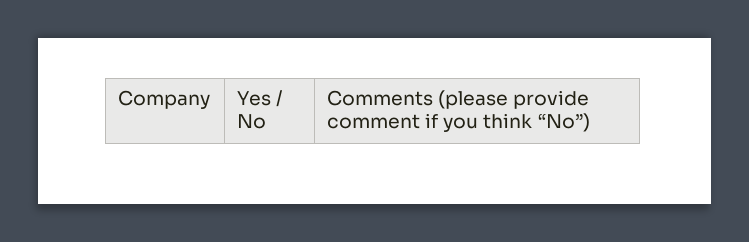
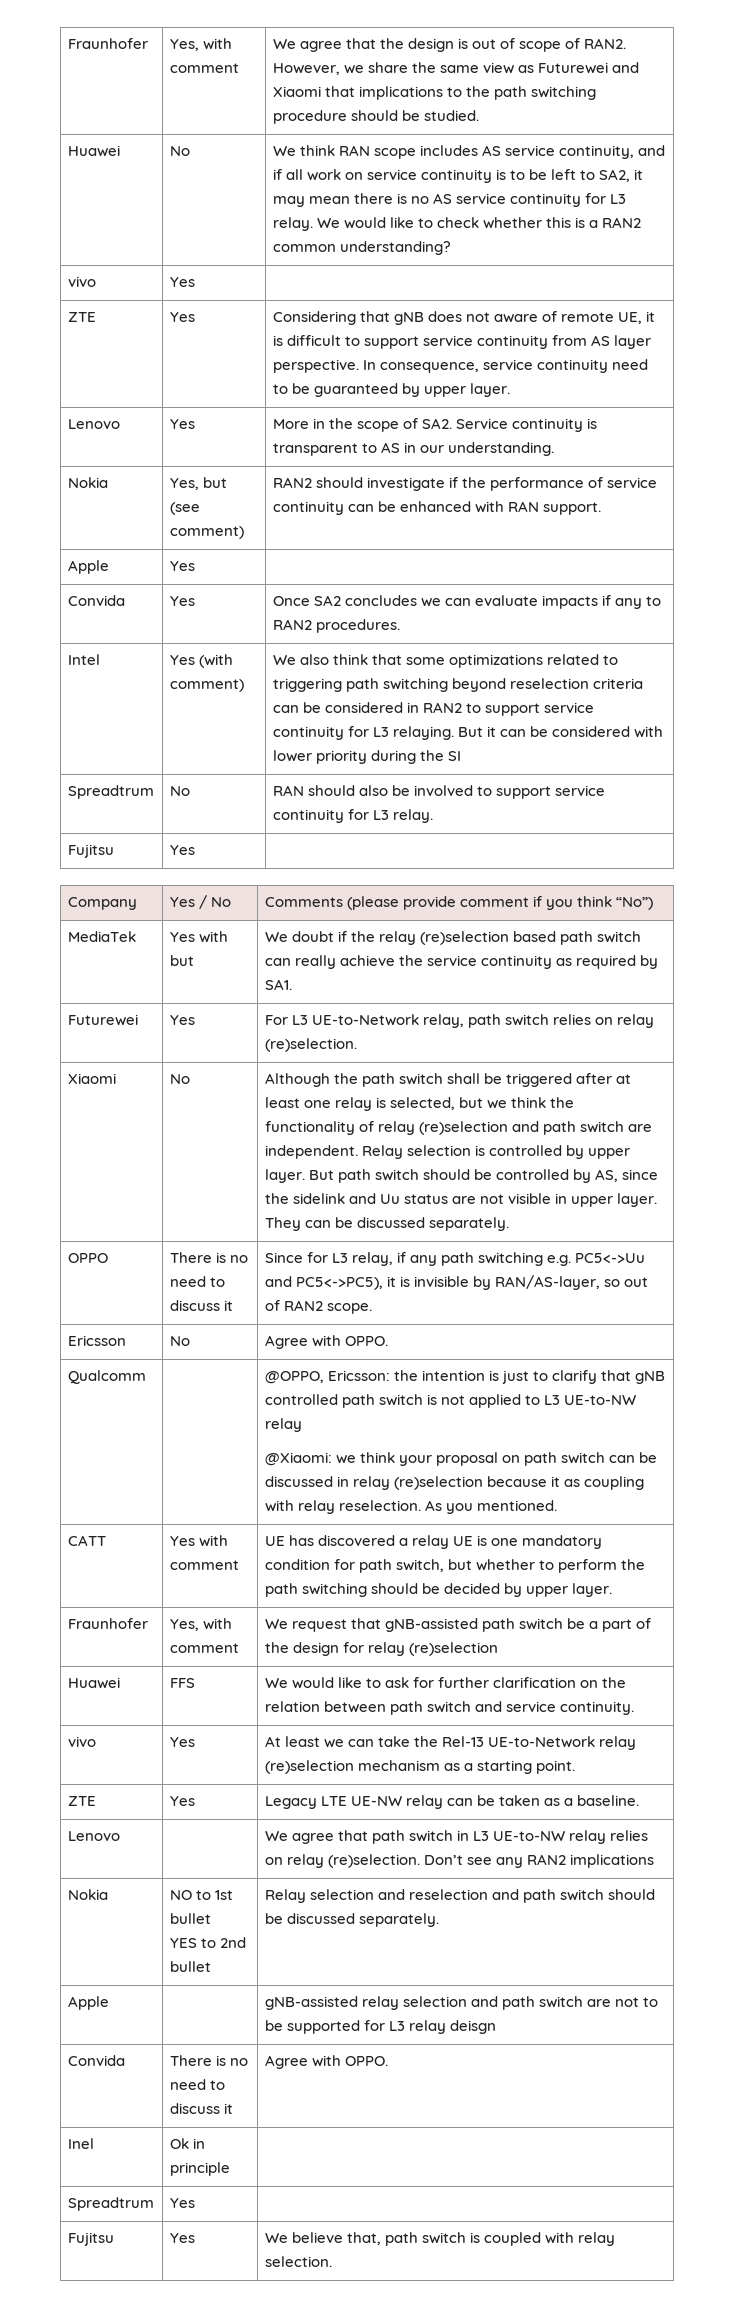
+ Fraunhofer | Yes, with comment | We agree that the design is out of scope of RAN2. However, we share the same view as Futurewei and Xiaomi that implications to the path switching procedure should be studied.
+ Huawei | No | We think RAN scope includes AS service continuity, and if all work on service continuity is to be left to SA2, it may mean there is no AS service continuity for L3 relay. We would like to check whether this is a RAN2 common understanding?
+ vivo | Yes |
+ ZTE | Yes | Considering that gNB does not aware of remote UE, it is difficult to support service continuity from AS layer perspective. In consequence, service continuity need to be guaranteed by upper layer.
+ Lenovo | Yes | More in the scope of SA2. Service continuity is transparent to AS in our understanding.
+ Nokia | Yes, but (see comment) | RAN2 should investigate if the performance of service continuity can be enhanced with RAN support.
+ Apple | Yes |
+ Convida | Yes | Once SA2 concludes we can evaluate impacts if any to RAN2 procedures.
+ Intel | Yes (with comment) | We also think that some optimizations related to triggering path switching beyond reselection criteria can be considered in RAN2 to support service continuity for L3 relaying. But it can be considered with lower priority during the SI
+ Spreadtrum | No | RAN should also be involved to support service continuity for L3 relay.
+ Fujitsu | Yes |
+ MediaTek | Yes with but | We doubt if the relay (re)selection based path switch can really achieve the service continuity as required by SA1.
+ Futurewei | Yes | For L3 UE-to-Network relay, path switch relies on relay (re)selection.
+ Xiaomi | No | Although the path switch shall be triggered after at least one relay is selected, but we think the functionality of relay (re)selection and path switch are independent. Relay selection is controlled by upper layer. But path switch should be controlled by AS, since the sidelink and Uu status are not visible in upper layer. They can be discussed separately.
+ OPPO | There is no need to discuss it | Since for L3 relay, if any path switching e.g. PC5<->Uu and PC5<->PC5), it is invisible by RAN/AS-layer, so out of RAN2 scope.
+ Ericsson | No | Agree with OPPO.
+ Qualcomm | | @OPPO, Ericsson: the intention is just to clarify that gNB controlled path switch is not applied to L3 UE-to-NW relay
+ @Xiaomi: we think your proposal on path switch can be discussed in relay (re)selection because it as coupling with relay reselection. As you mentioned.
+ CATT | Yes with comment | UE has discovered a relay UE is one mandatory condition for path switch, but whether to perform the path switching should be decided by upper layer.
+ Fraunhofer | Yes, with comment | We request that gNB-assisted path switch be a part of the design for relay (re)selection
+ Huawei | FFS | We would like to ask for further clarification on the relation between path switch and service continuity.
+ vivo | Yes | At least we can take the Rel-13 UE-to-Network relay (re)selection mechanism as a starting point.
+ ZTE | Yes | Legacy LTE UE-NW relay can be taken as a baseline.
+ Lenovo | | We agree that path switch in L3 UE-to-NW relay relies on relay (re)selection. Don’t see any RAN2 implications
+ Nokia | NO to 1st bullet
+ YES to 2nd bullet | Relay selection and reselection and path switch should be discussed separately.
+ Apple | | gNB-assisted relay selection and path switch are not to be supported for L3 relay deisgn
+ Convida | There is no need to discuss it | Agree with OPPO.
+ Inel | Ok in principle |
+ Spreadtrum | Yes |
+ Fujitsu | Yes | We believe that, path switch is coupled with relay selection.

